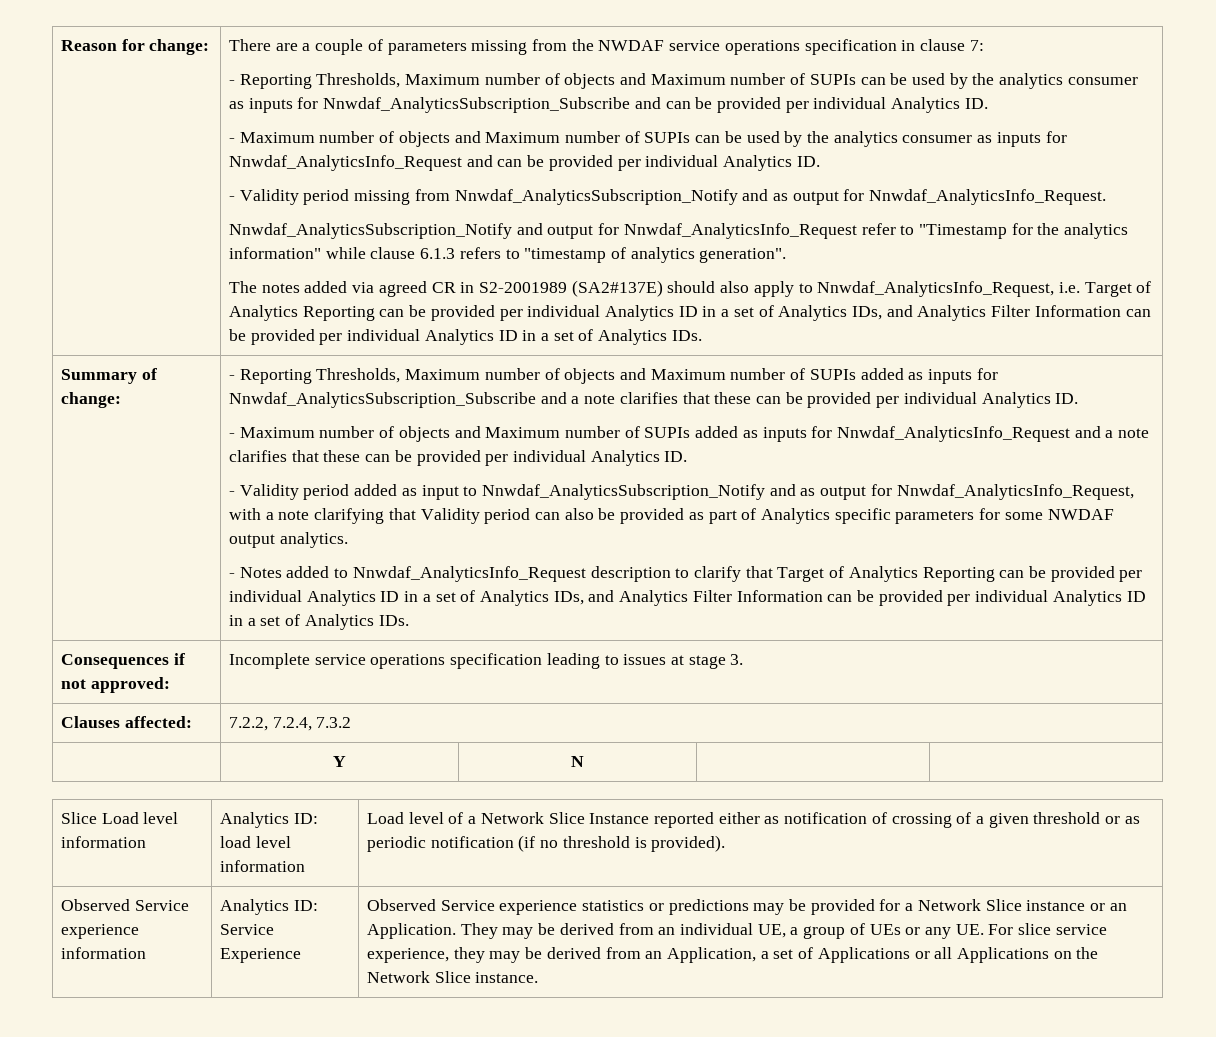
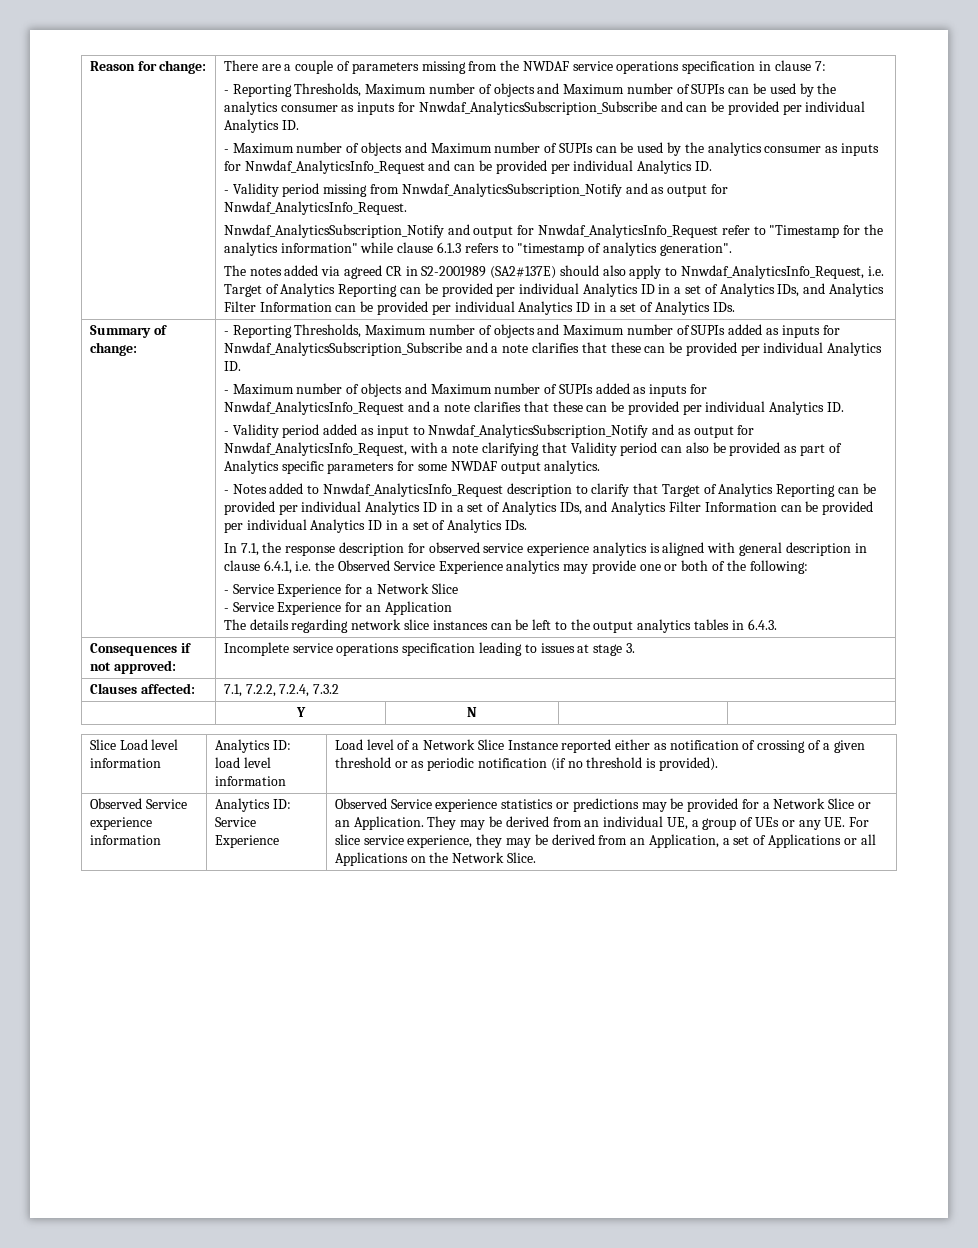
+ In 7.1, the response description for observed service experience analytics is aligned with general description in clause 6.4.1, i.e. the Observed Service Experience analytics may provide one or both of the following:
+ - Service Experience for a Network Slice
+ - Service Experience for an Application
+ The details regarding network slice instances can be left to the output analytics tables in 6.4.3.
- Clauses affected: | 7.2.2, 7.2.4, 7.3.2
+ Clauses affected: | 7.1, 7.2.2, 7.2.4, 7.3.2
- Observed Service experience statistics or predictions may be provided for a Network Slice instance or an Application.
+ Observed Service experience statistics or predictions may be provided for a Network Slice or an Application.
- They may be derived from an individual UE, a group of UEs or any UE. For slice service experience, they may be derived from an Application, a set of Applications or all Applications on the Network Slice instance.
+ They may be derived from an individual UE, a group of UEs or any UE. For slice service experience, they may be derived from an Application, a set of Applications or all Applications on the Network Slice.

